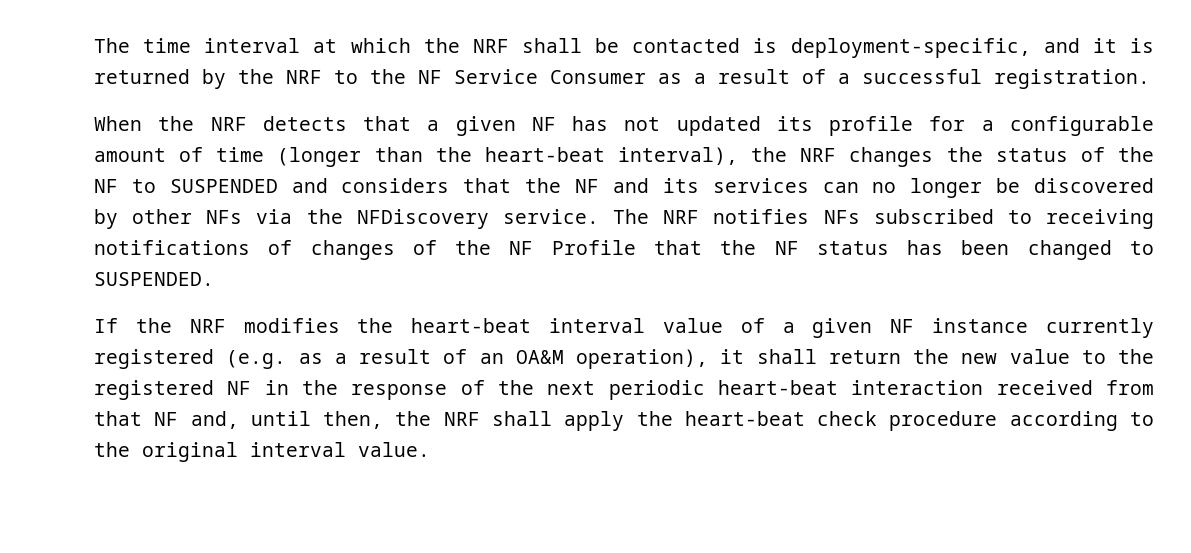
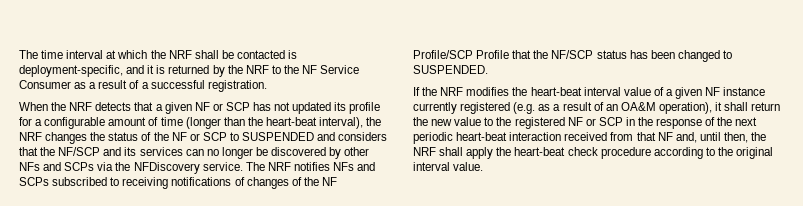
- When the NRF detects that a given NF has not updated its profile for a configurable amount of time (longer than the heart-beat interval), the NRF changes the status of the NF to SUSPENDED and considers that the NF and its services can no longer be discovered by other NFs via the NFDiscovery service.
+ When the NRF detects that a given NF or SCP has not updated its profile for a configurable amount of time (longer than the heart-beat interval), the NRF changes the status of the NF or SCP to SUSPENDED and considers that the NF/SCP and its services can no longer be discovered by other NFs and SCPs via the NFDiscovery service.
- The NRF notifies NFs subscribed to receiving notifications of changes of the NF Profile that the NF status has been changed to SUSPENDED.
+ The NRF notifies NFs and SCPs subscribed to receiving notifications of changes of the NF Profile/SCP Profile that the NF/SCP status has been changed to SUSPENDED.
- If the NRF modifies the heart-beat interval value of a given NF instance currently registered (e.g. as a result of an OA&M operation), it shall return the new value to the registered NF in the response of the next periodic heart-beat interaction received from that NF and, until then, the NRF shall apply the heart-beat check procedure according to the original interval value.
+ If the NRF modifies the heart-beat interval value of a given NF instance currently registered (e.g. as a result of an OA&M operation), it shall return the new value to the registered NF or SCP in the response of the next periodic heart-beat interaction received from that NF and, until then, the NRF shall apply the heart-beat check procedure according to the original interval value.

